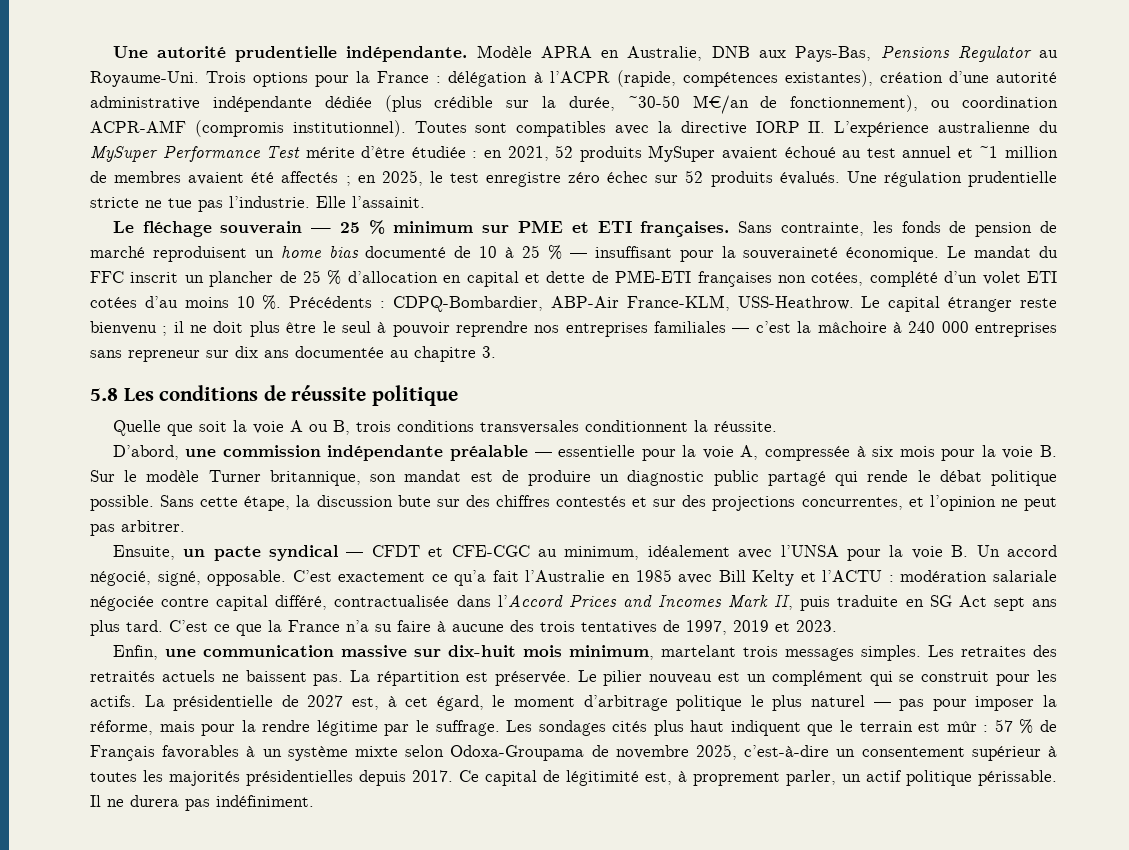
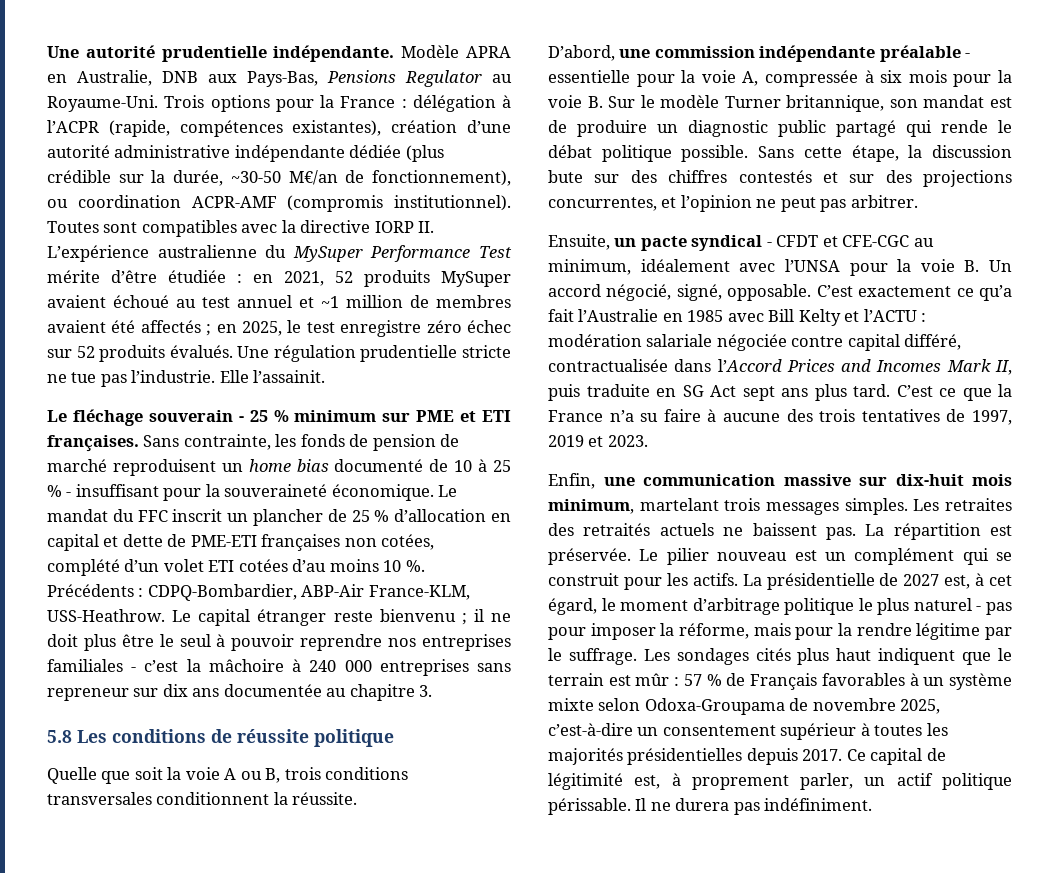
- Le fléchage souverain — 25 % minimum sur PME et ETI françaises.
+ Le fléchage souverain - 25 % minimum sur PME et ETI françaises.
- Sans contrainte, les fonds de pension de marché reproduisent un home bias documenté de 10 à 25 % — insuffisant pour la souveraineté économique.
+ Sans contrainte, les fonds de pension de marché reproduisent un home bias documenté de 10 à 25 % - insuffisant pour la souveraineté économique.
- Le capital étranger reste bienvenu ; il ne doit plus être le seul à pouvoir reprendre nos entreprises familiales — c’est la mâchoire à 240 000 entreprises sans repreneur sur dix ans documentée au chapitre 3.
+ Le capital étranger reste bienvenu ; il ne doit plus être le seul à pouvoir reprendre nos entreprises familiales - c’est la mâchoire à 240 000 entreprises sans repreneur sur dix ans documentée au chapitre 3.
- D’abord, une commission indépendante préalable — essentielle pour la voie A, compressée à six mois pour la voie B. Sur le modèle Turner britannique, son mandat est de produire un diagnostic public partagé qui rende le débat politique possible.
+ D’abord, une commission indépendante préalable - essentielle pour la voie A, compressée à six mois pour la voie B. Sur le modèle Turner britannique, son mandat est de produire un diagnostic public partagé qui rende le débat politique possible.
- Ensuite, un pacte syndical — CFDT et CFE-CGC au minimum, idéalement avec l’UNSA pour la voie B. Un accord négocié, signé, opposable.
+ Ensuite, un pacte syndical - CFDT et CFE-CGC au minimum, idéalement avec l’UNSA pour la voie B. Un accord négocié, signé, opposable.
- La présidentielle de 2027 est, à cet égard, le moment d’arbitrage politique le plus naturel — pas pour imposer la réforme, mais pour la rendre légitime par le suffrage.
+ La présidentielle de 2027 est, à cet égard, le moment d’arbitrage politique le plus naturel - pas pour imposer la réforme, mais pour la rendre légitime par le suffrage.

